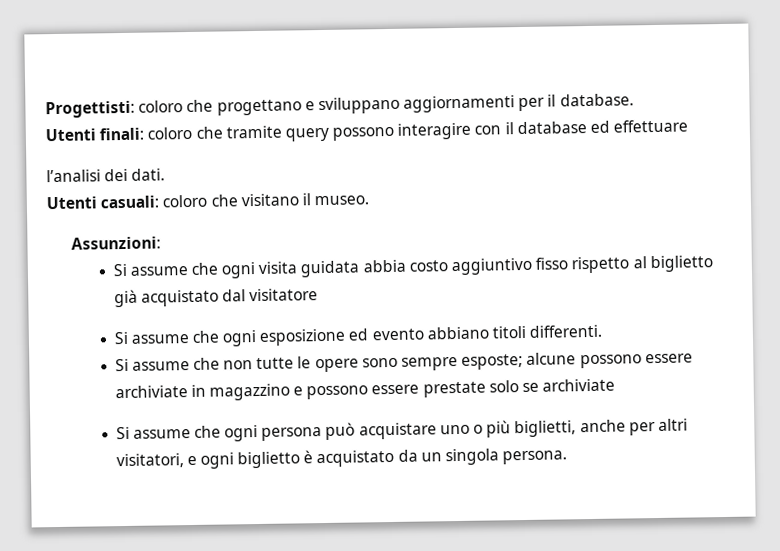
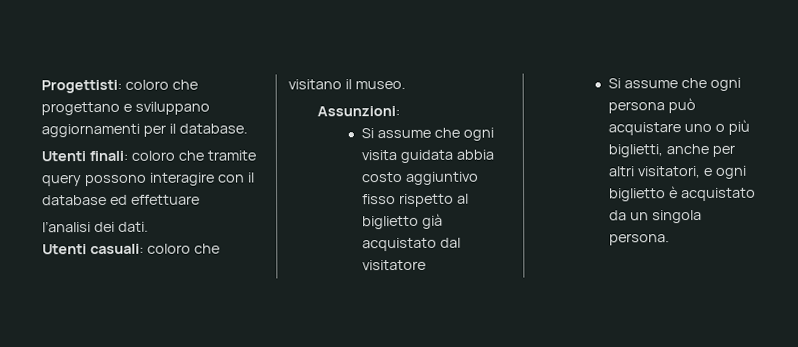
- Si assume che ogni esposizione ed evento abbiano titoli differenti.
- Si assume che non tutte le opere sono sempre esposte; alcune possono essere archiviate in magazzino e possono essere prestate solo se archiviate

